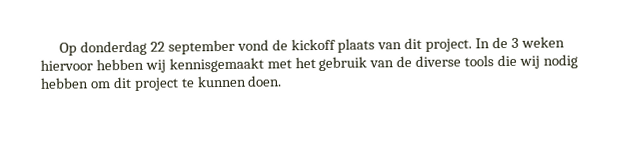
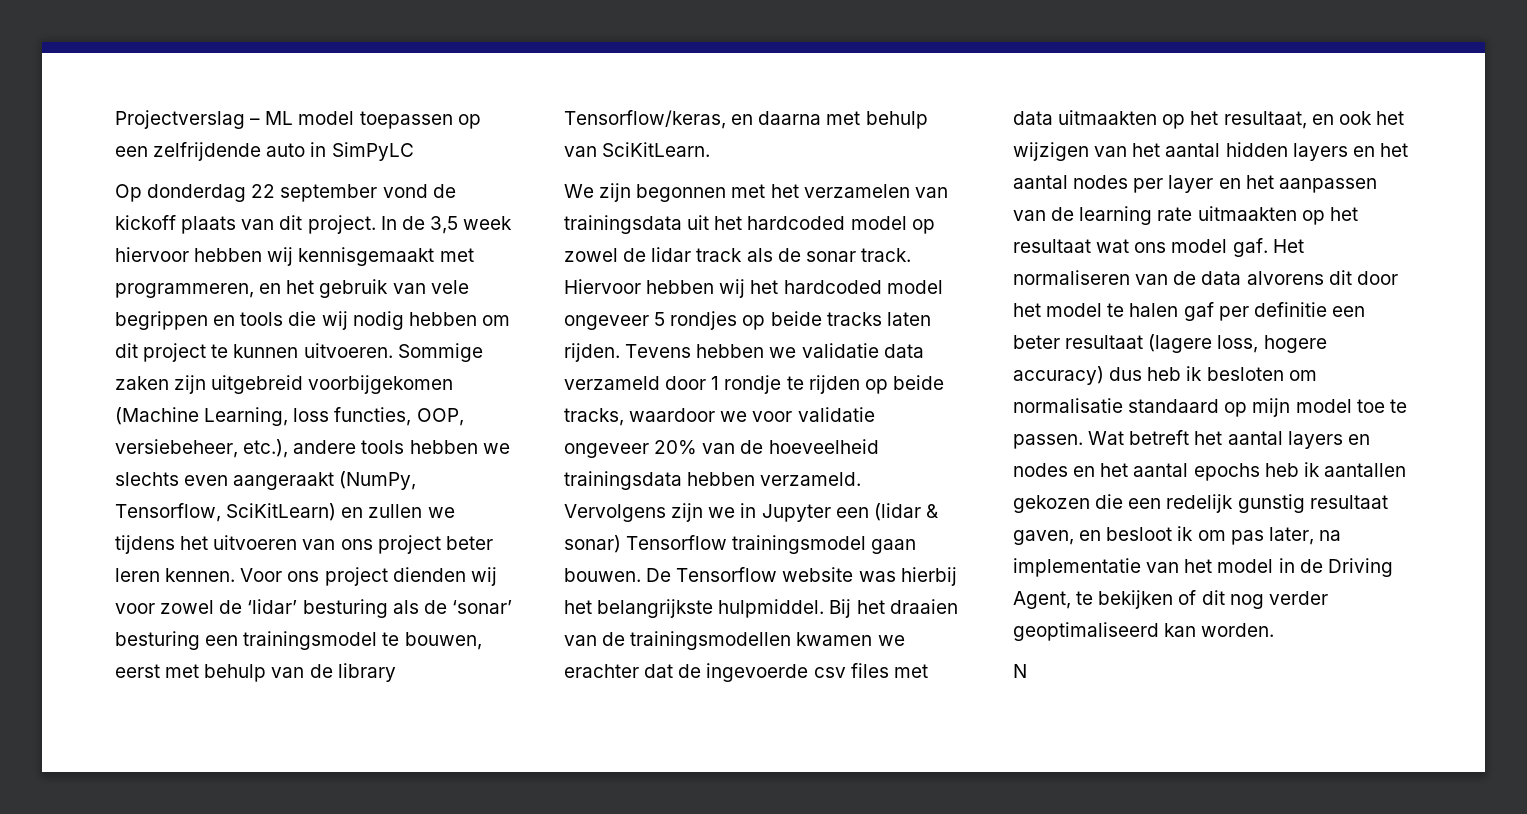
+ Projectverslag – ML model toepassen op een zelfrijdende auto in SimPyLC
- In de 3 weken hiervoor hebben wij kennisgemaakt met het gebruik van de diverse tools die wij nodig hebben om dit project te kunnen doen.
+ In de 3,5 week hiervoor hebben wij kennisgemaakt met programmeren, en het gebruik van vele begrippen en tools die wij nodig hebben om dit project te kunnen uitvoeren. Sommige zaken zijn uitgebreid voorbijgekomen (Machine Learning, loss functies, OOP, versiebeheer, etc.), andere tools hebben we slechts even aangeraakt (NumPy, Tensorflow, SciKitLearn) en zullen we tijdens het uitvoeren van ons project beter leren kennen. Voor ons project dienden wij voor zowel de ‘lidar’ besturing als de ‘sonar’ besturing een trainingsmodel te bouwen, eerst met behulp van de library Tensorflow/keras, en daarna met behulp van SciKitLearn.
+ We zijn begonnen met het verzamelen van trainingsdata uit het hardcoded model op zowel de lidar track als de sonar track. Hiervoor hebben wij het hardcoded model ongeveer 5 rondjes op beide tracks laten rijden. Tevens hebben we validatie data verzameld door 1 rondje te rijden op beide tracks, waardoor we voor validatie ongeveer 20% van de hoeveelheid trainingsdata hebben verzameld. Vervolgens zijn we in Jupyter een (lidar & sonar) Tensorflow trainingsmodel gaan bouwen. De Tensorflow website was hierbij het belangrijkste hulpmiddel. Bij het draaien van de trainingsmodellen kwamen we erachter dat de ingevoerde csv files met data uitmaakten op het resultaat, en ook het wijzigen van het aantal hidden layers en het aantal nodes per layer en het aanpassen van de learning rate uitmaakten op het resultaat wat ons model gaf. Het normaliseren van de data alvorens dit door het model te halen gaf per definitie een beter resultaat (lagere loss, hogere accuracy) dus heb ik besloten om normalisatie standaard op mijn model toe te passen. Wat betreft het aantal layers en nodes en het aantal epochs heb ik aantallen gekozen die een redelijk gunstig resultaat gaven, en besloot ik om pas later, na implementatie van het model in de Driving Agent, te bekijken of dit nog verder geoptimaliseerd kan worden.
+ N

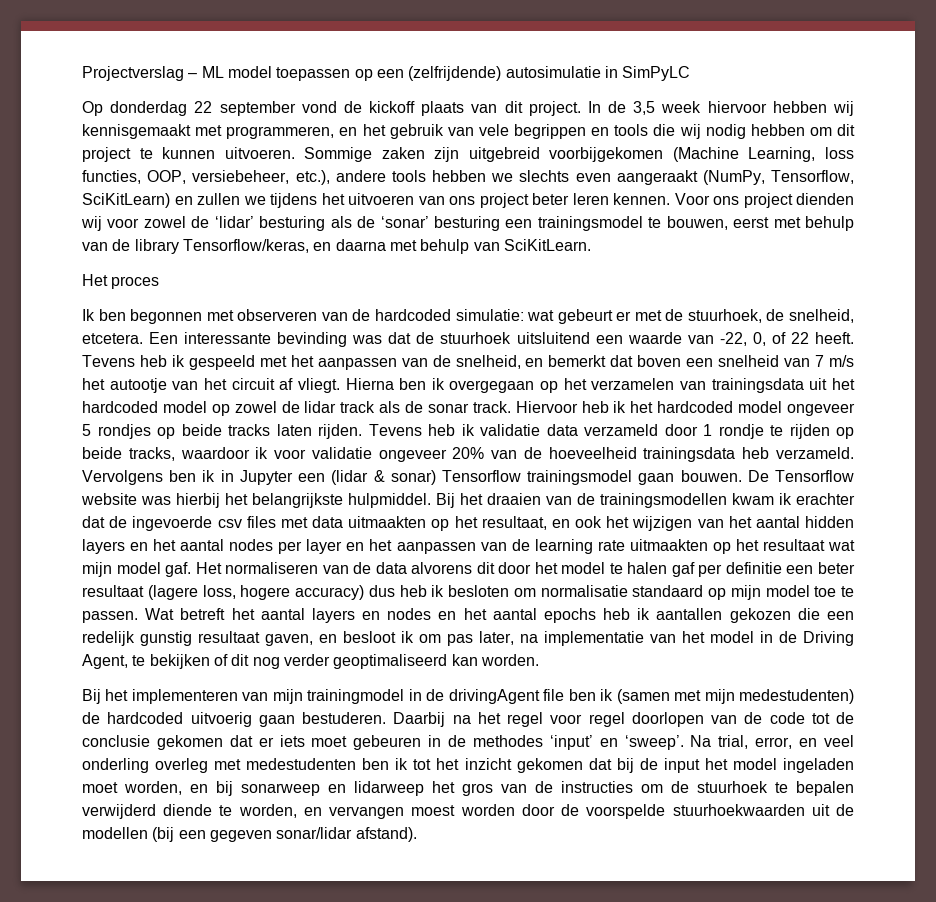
- Projectverslag – ML model toepassen op een zelfrijdende auto in SimPyLC
+ Projectverslag – ML model toepassen op een (zelfrijdende) autosimulatie in SimPyLC
- We zijn begonnen met het verzamelen van trainingsdata uit het hardcoded model op zowel de lidar track als de sonar track.
+ Het proces
+ Ik ben begonnen met observeren van de hardcoded simulatie: wat gebeurt er met de stuurhoek, de snelheid, etcetera. Een interessante bevinding was dat de stuurhoek uitsluitend een waarde van -22, 0, of 22 heeft. Tevens heb ik gespeeld met het aanpassen van de snelheid, en bemerkt dat boven een snelheid van 7 m/s het autootje van het circuit af vliegt. Hierna ben ik overgegaan op het verzamelen van trainingsdata uit het hardcoded model op zowel de lidar track als de sonar track.
- Hiervoor hebben wij het hardcoded model ongeveer 5 rondjes op beide tracks laten rijden.
+ Hiervoor heb ik het hardcoded model ongeveer 5 rondjes op beide tracks laten rijden.
- Tevens hebben we validatie data verzameld door 1 rondje te rijden op beide tracks, waardoor we voor validatie ongeveer 20% van de hoeveelheid trainingsdata hebben verzameld.
+ Tevens heb ik validatie data verzameld door 1 rondje te rijden op beide tracks, waardoor ik voor validatie ongeveer 20% van de hoeveelheid trainingsdata heb verzameld.
- Vervolgens zijn we in Jupyter een (lidar & sonar) Tensorflow trainingsmodel gaan bouwen.
+ Vervolgens ben ik in Jupyter een (lidar & sonar) Tensorflow trainingsmodel gaan bouwen.
- Bij het draaien van de trainingsmodellen kwamen we erachter dat de ingevoerde csv files met data uitmaakten op het resultaat, en ook het wijzigen van het aantal hidden layers en het aantal nodes per layer en het aanpassen van de learning rate uitmaakten op het resultaat wat ons model gaf.
+ Bij het draaien van de trainingsmodellen kwam ik erachter dat de ingevoerde csv files met data uitmaakten op het resultaat, en ook het wijzigen van het aantal hidden layers en het aantal nodes per layer en het aanpassen van de learning rate uitmaakten op het resultaat wat mijn model gaf.
- N
+ Bij het implementeren van mijn trainingmodel in de drivingAgent file ben ik (samen met mijn medestudenten) de hardcoded uitvoerig gaan bestuderen. Daarbij na het regel voor regel doorlopen van de code tot de conclusie gekomen dat er iets moet gebeuren in de methodes ‘input’ en ‘sweep’. Na trial, error, en veel onderling overleg met medestudenten ben ik tot het inzicht gekomen dat bij de input het model ingeladen moet worden, en bij sonarweep en lidarweep het gros van de instructies om de stuurhoek te bepalen verwijderd diende te worden, en vervangen moest worden door de voorspelde stuurhoekwaarden uit de modellen (bij een gegeven sonar/lidar afstand).

